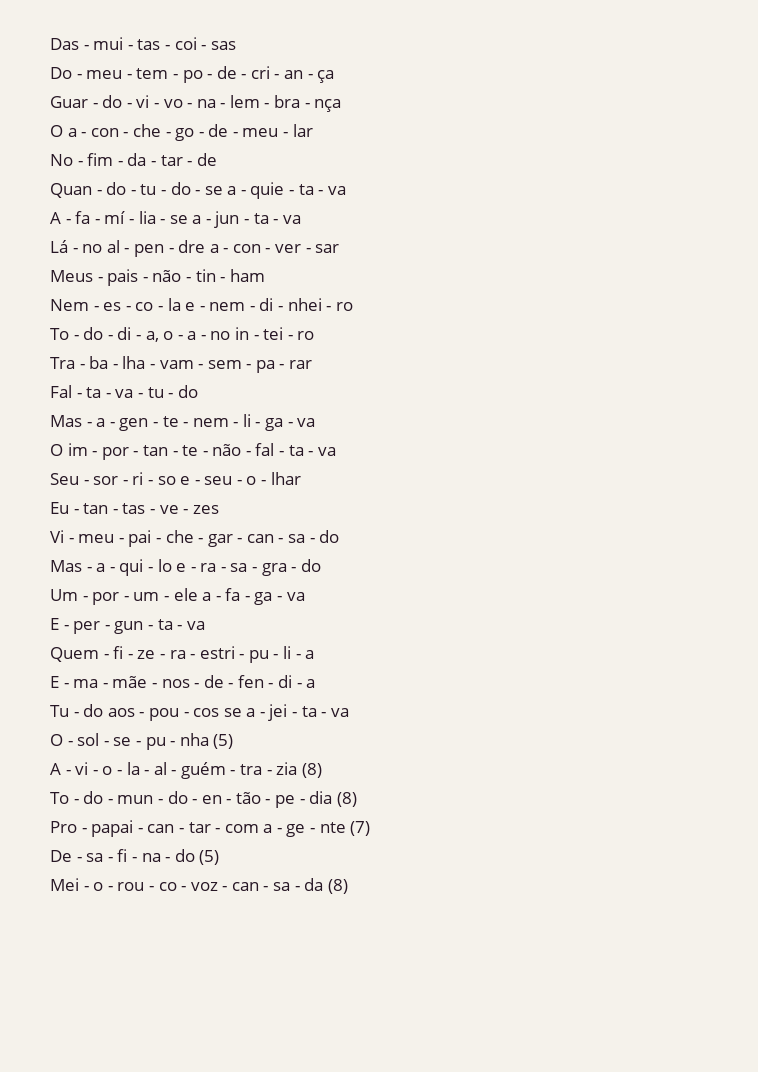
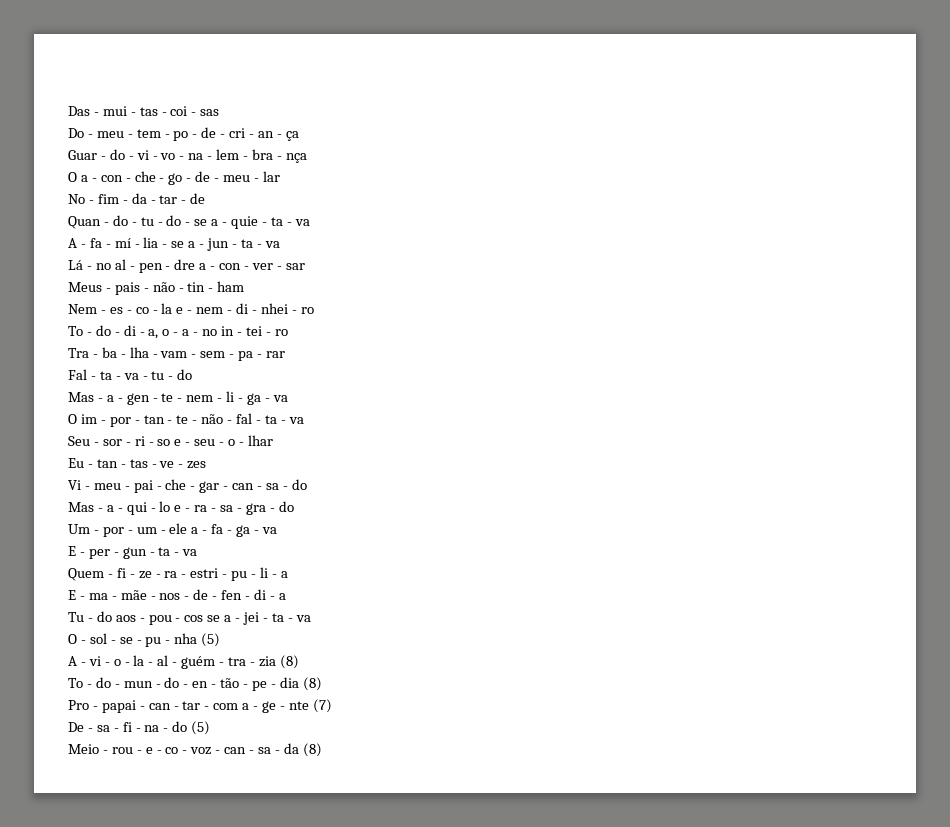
- Mei - o - rou - co - voz - can - sa - da (8)
+ Meio - rou - e - co - voz - can - sa - da (8)

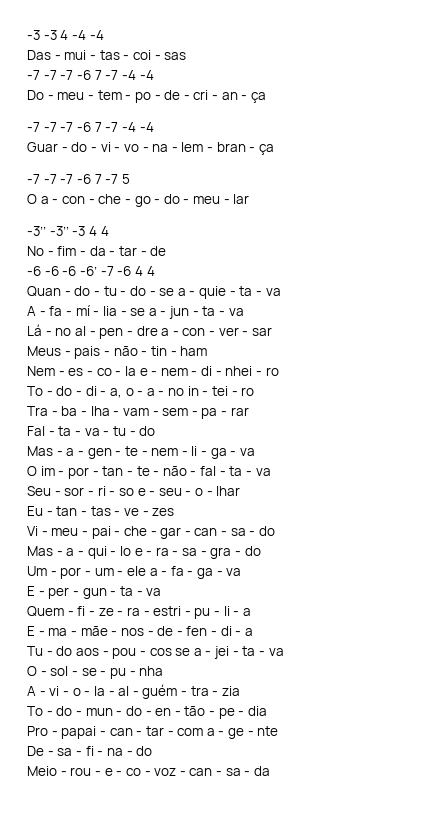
+ -3 -3 4 -4 -4
  Das - mui - tas - coi - sas
+ -7 -7 -7 -6 7 -7 -4 -4
  Do - meu - tem - po - de - cri - an - ça
+ -7 -7 -7 -6 7 -7 -4 -4
- Guar - do - vi - vo - na - lem - bra - nça
+ Guar - do - vi - vo - na - lem - bran - ça
+ -7 -7 -7 -6 7 -7 5
- O a - con - che - go - de - meu - lar
+ O a - con - che - go - do - meu - lar
+ -3’’ -3’’ -3 4 4
+ -6 -6 -6 -6’ -7 -6 4 4
- O - sol - se - pu - nha (5)
+ O - sol - se - pu - nha
- A - vi - o - la - al - guém - tra - zia (8)
+ A - vi - o - la - al - guém - tra - zia
- To - do - mun - do - en - tão - pe - dia (8)
+ To - do - mun - do - en - tão - pe - dia
- Pro - papai - can - tar - com a - ge - nte (7)
+ Pro - papai - can - tar - com a - ge - nte
- De - sa - fi - na - do (5)
+ De - sa - fi - na - do
- Meio - rou - e - co - voz - can - sa - da (8)
+ Meio - rou - e - co - voz - can - sa - da

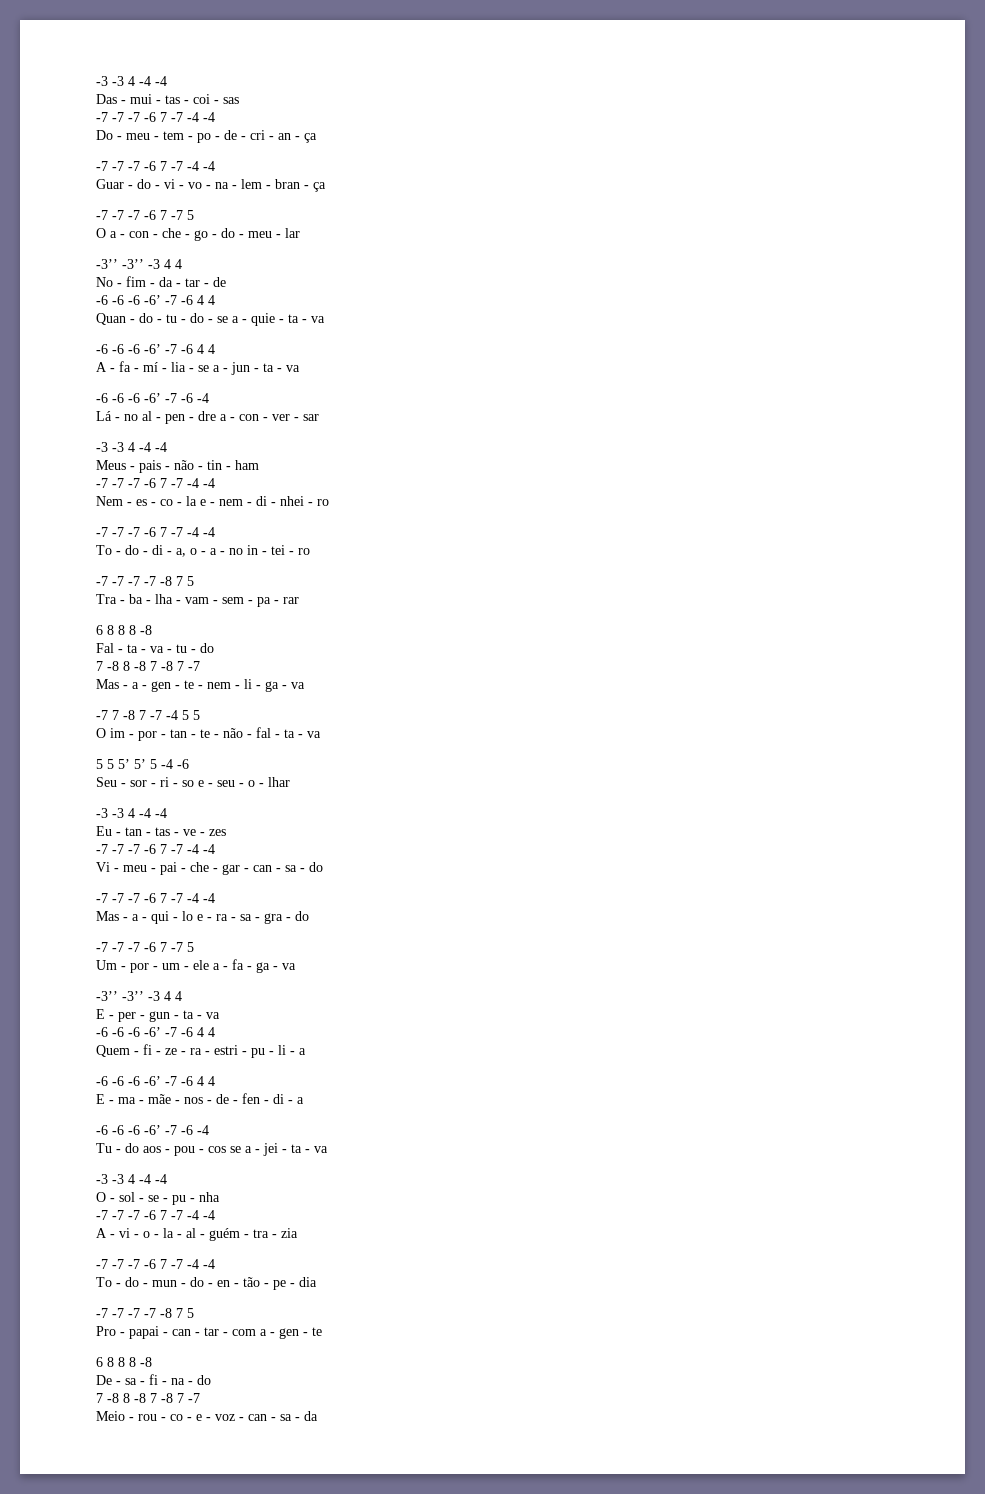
  Quan - do - tu - do - se a - quie - ta - va
+ -6 -6 -6 -6’ -7 -6 4 4
  A - fa - mí - lia - se a - jun - ta - va
+ -6 -6 -6 -6’ -7 -6 -4
  Lá - no al - pen - dre a - con - ver - sar
+ -3 -3 4 -4 -4
  Meus - pais - não - tin - ham
+ -7 -7 -7 -6 7 -7 -4 -4
  Nem - es - co - la e - nem - di - nhei - ro
+ -7 -7 -7 -6 7 -7 -4 -4
  To - do - di - a, o - a - no in - tei - ro
+ -7 -7 -7 -7 -8 7 5
  Tra - ba - lha - vam - sem - pa - rar
+ 6 8 8 8 -8
  Fal - ta - va - tu - do
+ 7 -8 8 -8 7 -8 7 -7
+ -7 7 -8 7 -7 -4 5 5
+ 5 5 5’ 5’ 5 -4 -6
  Seu - sor - ri - so e - seu - o - lhar
+ -3 -3 4 -4 -4
  Eu - tan - tas - ve - zes
+ -7 -7 -7 -6 7 -7 -4 -4
  Vi - meu - pai - che - gar - can - sa - do
+ -7 -7 -7 -6 7 -7 -4 -4
  Mas - a - qui - lo e - ra - sa - gra - do
+ -7 -7 -7 -6 7 -7 5
  Um - por - um - ele a - fa - ga - va
+ -3’’ -3’’ -3 4 4
  E - per - gun - ta - va
+ -6 -6 -6 -6’ -7 -6 4 4
  Quem - fi - ze - ra - estri - pu - li - a
+ -6 -6 -6 -6’ -7 -6 4 4
  E - ma - mãe - nos - de - fen - di - a
+ -6 -6 -6 -6’ -7 -6 -4
  Tu - do aos - pou - cos se a - jei - ta - va
+ -3 -3 4 -4 -4
  O - sol - se - pu - nha
+ -7 -7 -7 -6 7 -7 -4 -4
  A - vi - o - la - al - guém - tra - zia
+ -7 -7 -7 -6 7 -7 -4 -4
  To - do - mun - do - en - tão - pe - dia
+ -7 -7 -7 -7 -8 7 5
- Pro - papai - can - tar - com a - ge - nte
+ Pro - papai - can - tar - com a - gen - te
+ 6 8 8 8 -8
  De - sa - fi - na - do
+ 7 -8 8 -8 7 -8 7 -7
- Meio - rou - e - co - voz - can - sa - da
+ Meio - rou - co - e - voz - can - sa - da

